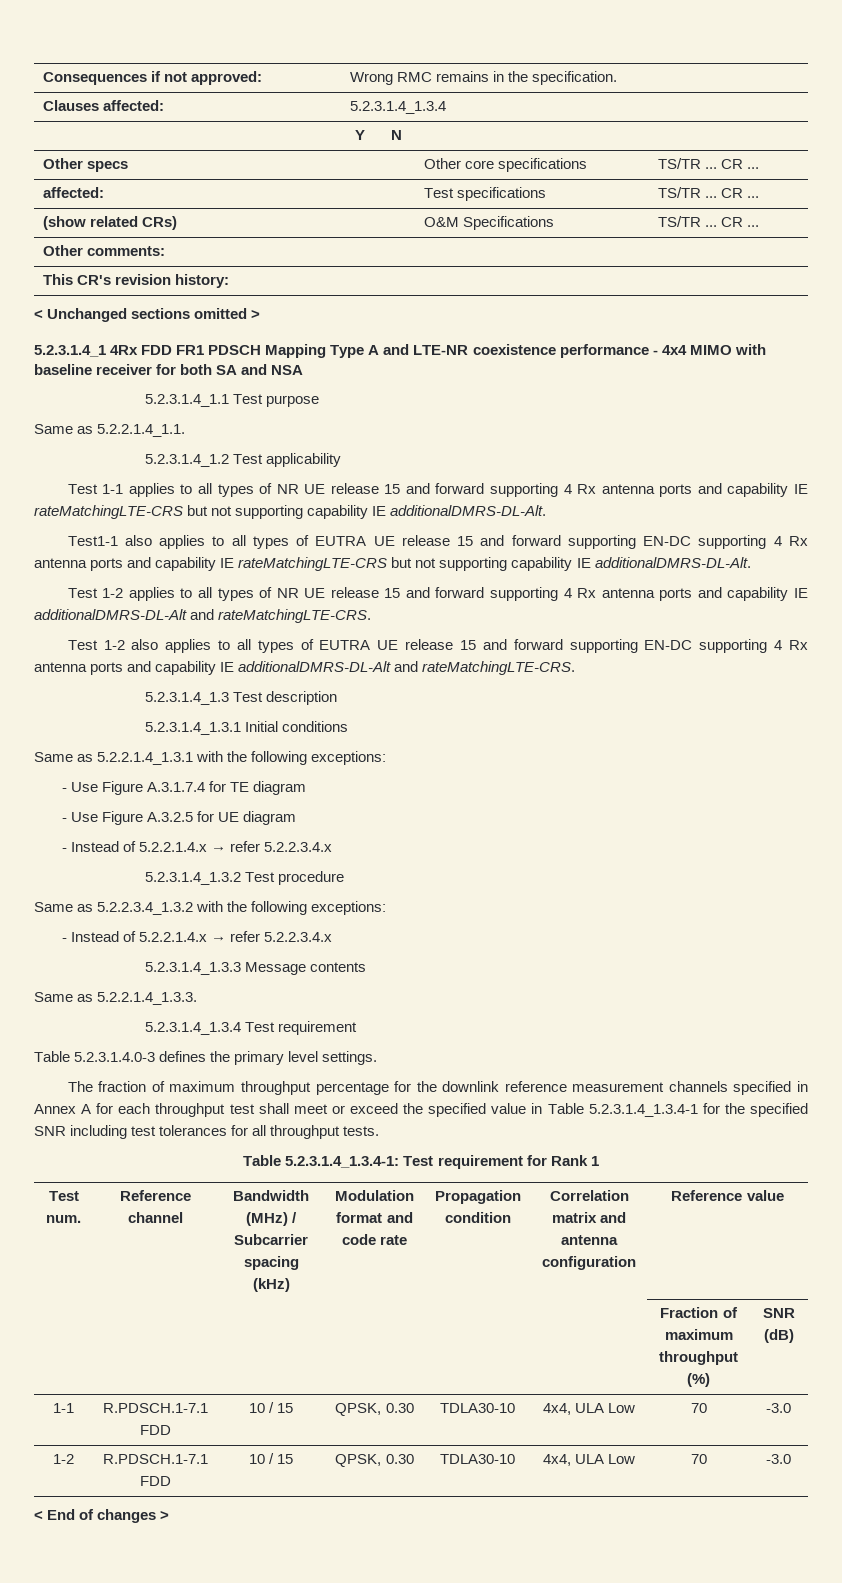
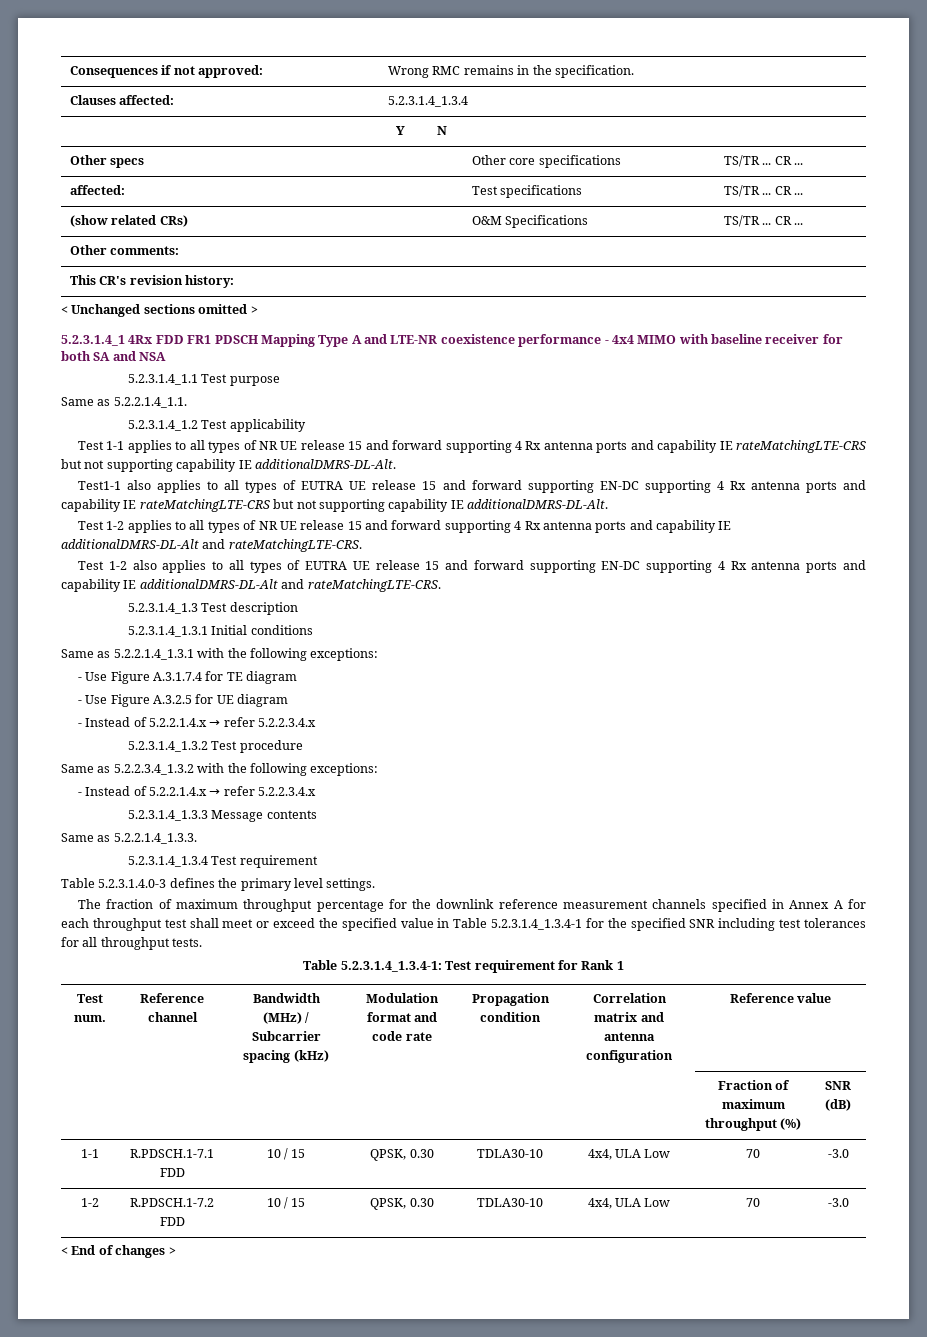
- 1-2 | R.PDSCH.1-7.1 FDD | 10 / 15 | QPSK, 0.30 | TDLA30-10 | 4x4, ULA Low | 70 | -3.0
+ 1-2 | R.PDSCH.1-7.2 FDD | 10 / 15 | QPSK, 0.30 | TDLA30-10 | 4x4, ULA Low | 70 | -3.0

